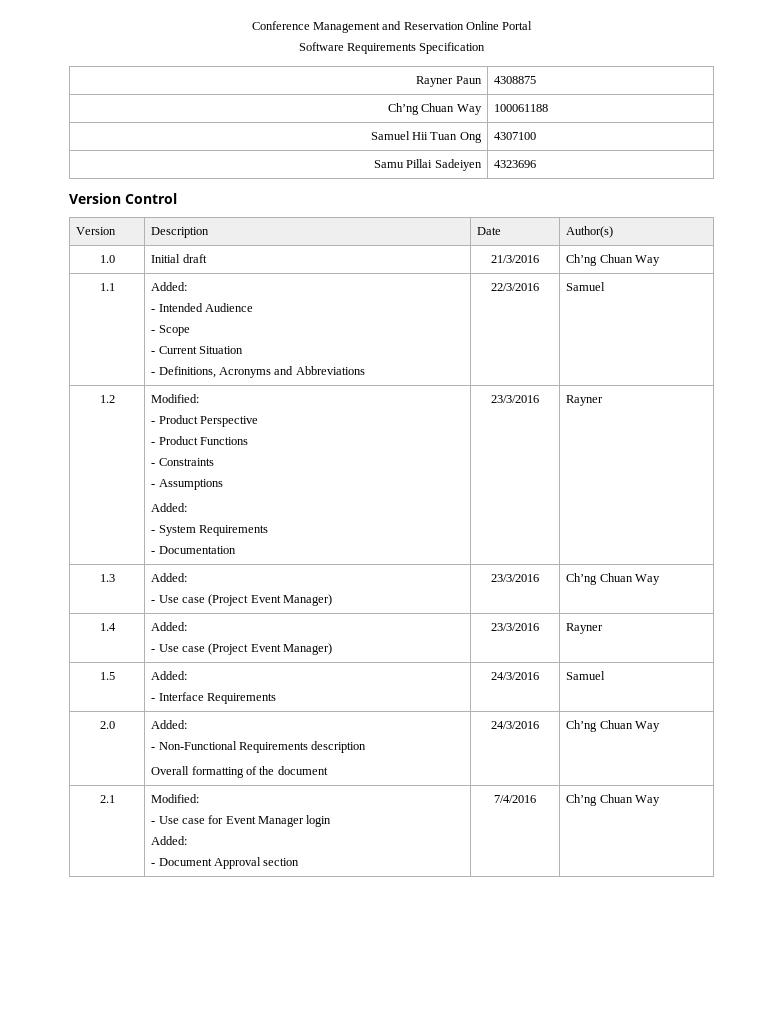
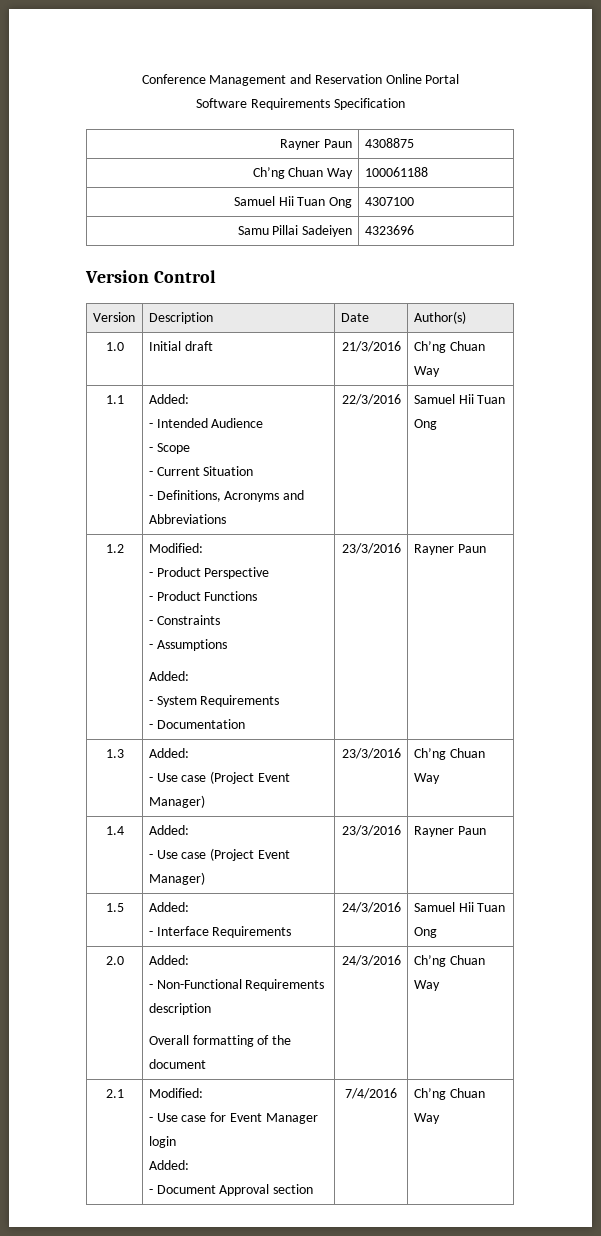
  1.1 | Added:
  - Intended Audience
  - Scope
  - Current Situation
- - Definitions, Acronyms and Abbreviations | 22/3/2016 | Samuel
+ - Definitions, Acronyms and Abbreviations | 22/3/2016 | Samuel Hii Tuan Ong
  1.2 | Modified:
  - Product Perspective
  - Product Functions
  - Constraints
  - Assumptions
  Added:
  - System Requirements
- - Documentation | 23/3/2016 | Rayner
+ - Documentation | 23/3/2016 | Rayner Paun
  1.4 | Added:
- - Use case (Project Event Manager) | 23/3/2016 | Rayner
+ - Use case (Project Event Manager) | 23/3/2016 | Rayner Paun
  1.5 | Added:
- - Interface Requirements | 24/3/2016 | Samuel
+ - Interface Requirements | 24/3/2016 | Samuel Hii Tuan Ong

